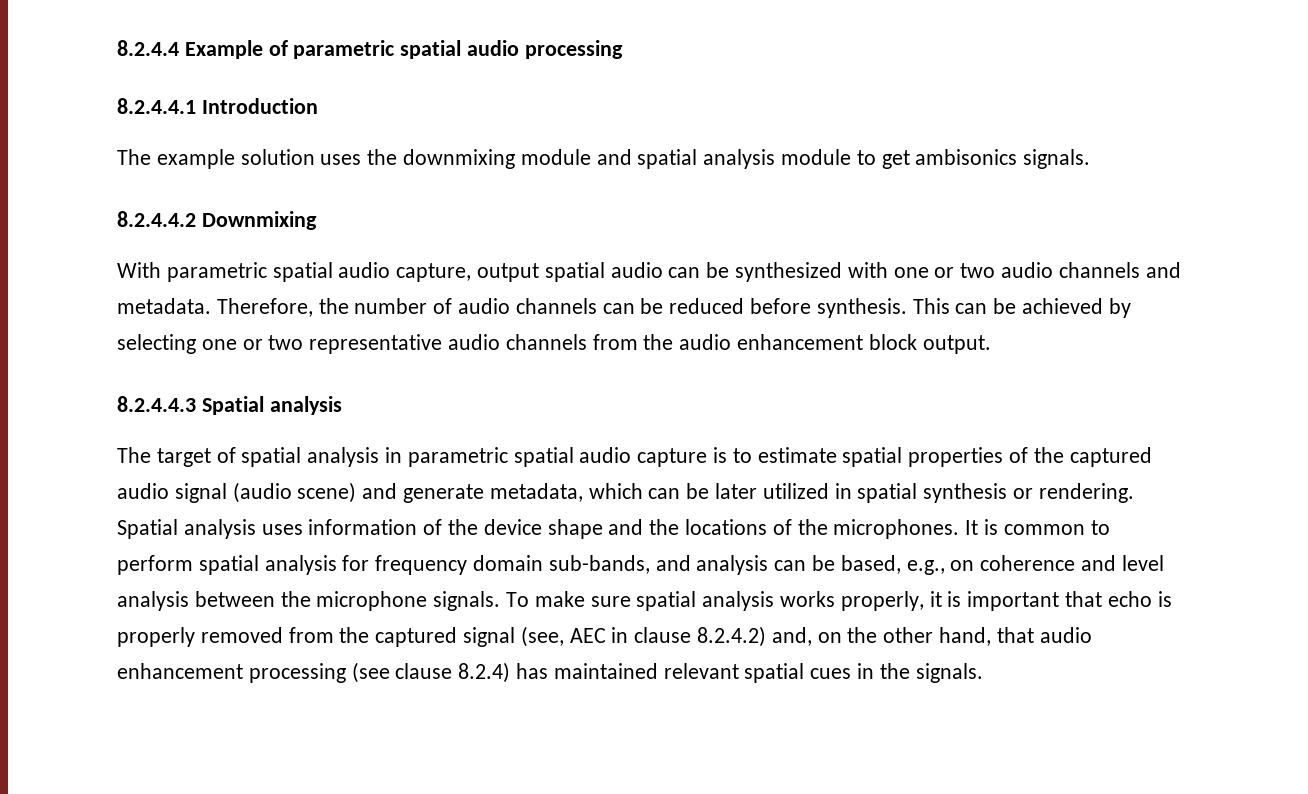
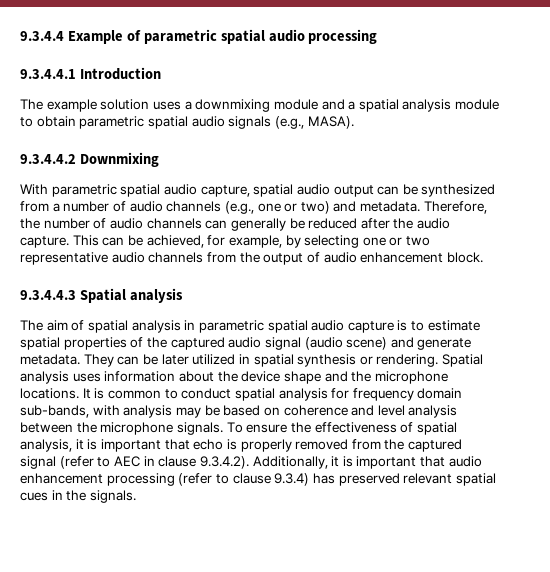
- 8.2.4.4 Example of parametric spatial audio processing
+ 9.3.4.4 Example of parametric spatial audio processing
- 8.2.4.4.1 Introduction
+ 9.3.4.4.1 Introduction
- The example solution uses the downmixing module and spatial analysis module to get ambisonics signals.
- 8.2.4.4.2 Downmixing
+ The example solution uses a downmixing module and a spatial analysis module to obtain parametric spatial audio signals (e.g., MASA).
+ 9.3.4.4.2 Downmixing
- With parametric spatial audio capture, output spatial audio can be synthesized with one or two audio channels and metadata.
+ With parametric spatial audio capture, spatial audio output can be synthesized from a number of audio channels (e.g., one or two) and metadata.
- Therefore, the number of audio channels can be reduced before synthesis. This can be achieved by selecting one or two representative audio channels from the audio enhancement block output.
- 8.2.4.4.3 Spatial analysis
+ Therefore, the number of audio channels can generally be reduced after the audio capture. This can be achieved, for example, by selecting one or two representative audio channels from the output of audio enhancement block.
+ 9.3.4.4.3 Spatial analysis
- The target of spatial analysis in parametric spatial audio capture is to estimate spatial properties of the captured audio signal (audio scene) and generate metadata, which can be later utilized in spatial synthesis or rendering.
+ The aim of spatial analysis in parametric spatial audio capture is to estimate spatial properties of the captured audio signal (audio scene) and generate metadata. They can be later utilized in spatial synthesis or rendering.
- Spatial analysis uses information of the device shape and the locations of the microphones.
+ Spatial analysis uses information about the device shape and the microphone locations.
- It is common to perform spatial analysis for frequency domain sub-bands, and analysis can be based, e.g., on coherence and level analysis between the microphone signals.
+ It is common to conduct spatial analysis for frequency domain sub-bands, with analysis may be based on coherence and level analysis between the microphone signals.
- To make sure spatial analysis works properly, it is important that echo is properly removed from the captured signal (see, AEC in clause 8.2.4.2) and, on the other hand, that audio enhancement processing (see clause 8.2.4) has maintained relevant spatial cues in the signals.
+ To ensure the effectiveness of spatial analysis, it is important that echo is properly removed from the captured signal (refer to AEC in clause 9.3.4.2). Additionally, it is important that audio enhancement processing (refer to clause 9.3.4) has preserved relevant spatial cues in the signals.

